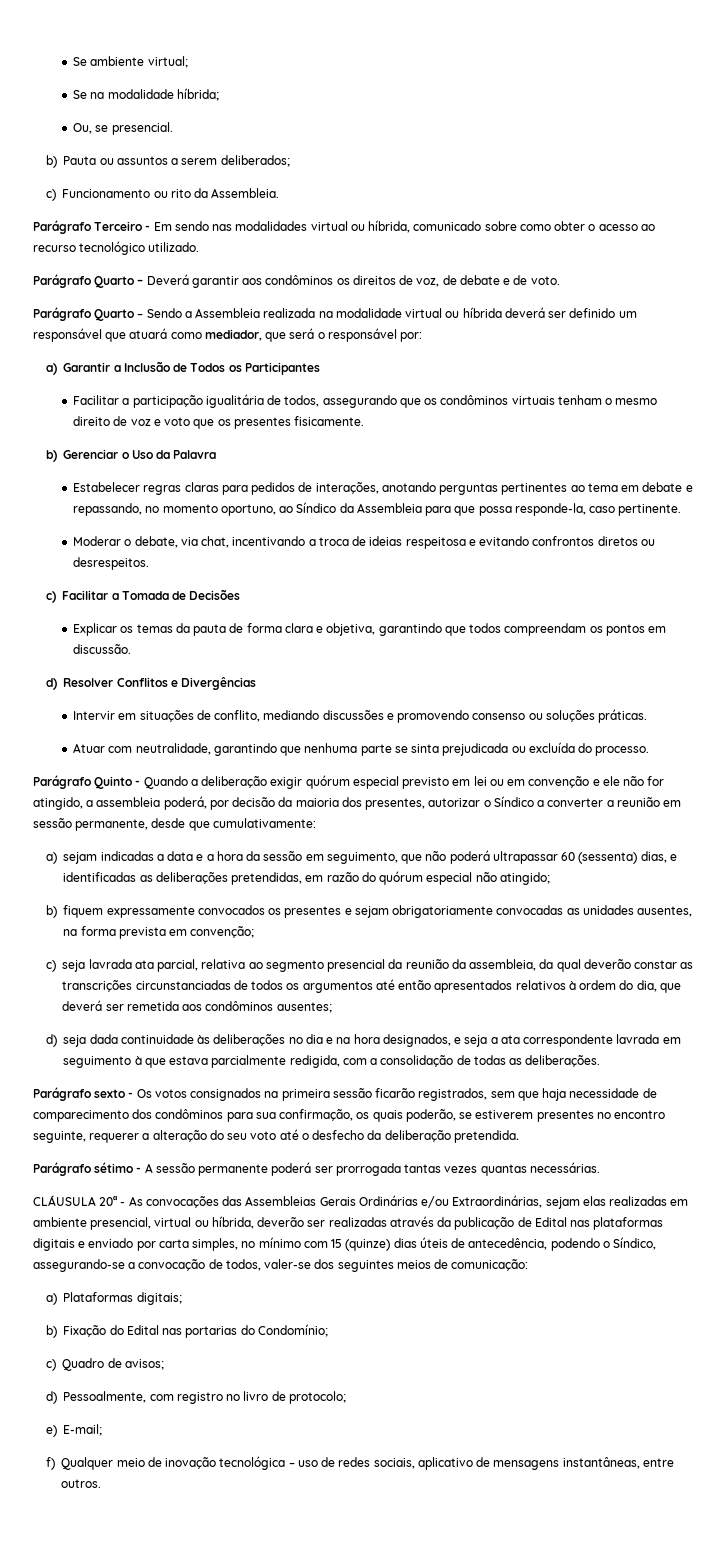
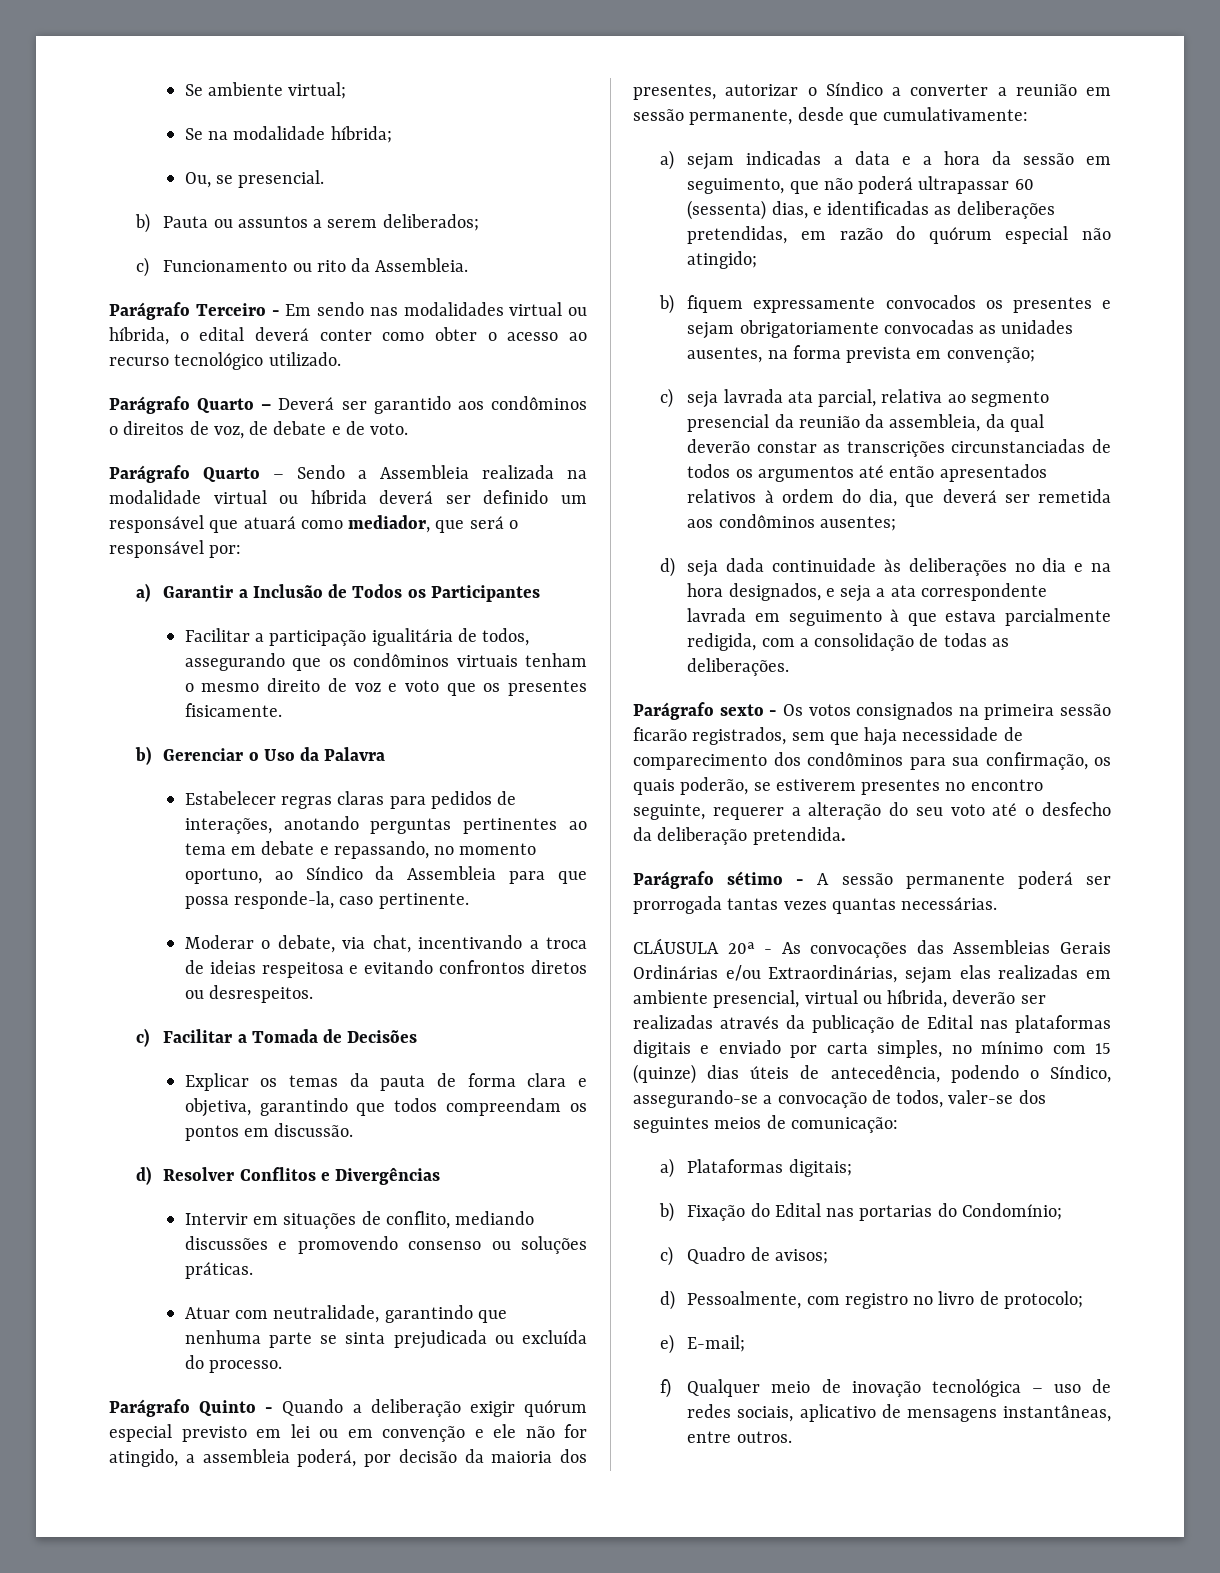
- Parágrafo Terceiro - Em sendo nas modalidades virtual ou híbrida, comunicado sobre como obter o acesso ao recurso tecnológico utilizado.
+ Parágrafo Terceiro - Em sendo nas modalidades virtual ou híbrida, o edital deverá conter como obter o acesso ao recurso tecnológico utilizado.
- Parágrafo Quarto – Deverá garantir aos condôminos os direitos de voz, de debate e de voto.
+ Parágrafo Quarto – Deverá ser garantido aos condôminos o direitos de voz, de debate e de voto.

